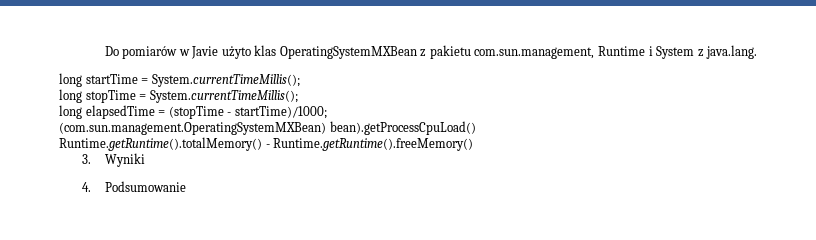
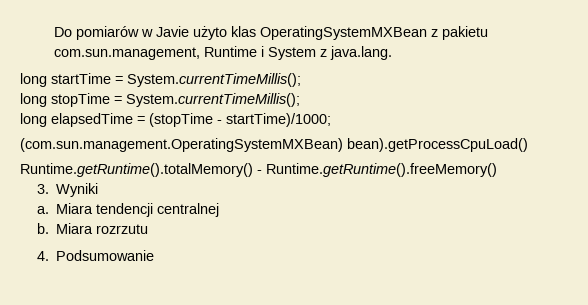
+ a. Miara tendencji centralnej
+ b. Miara rozrzutu

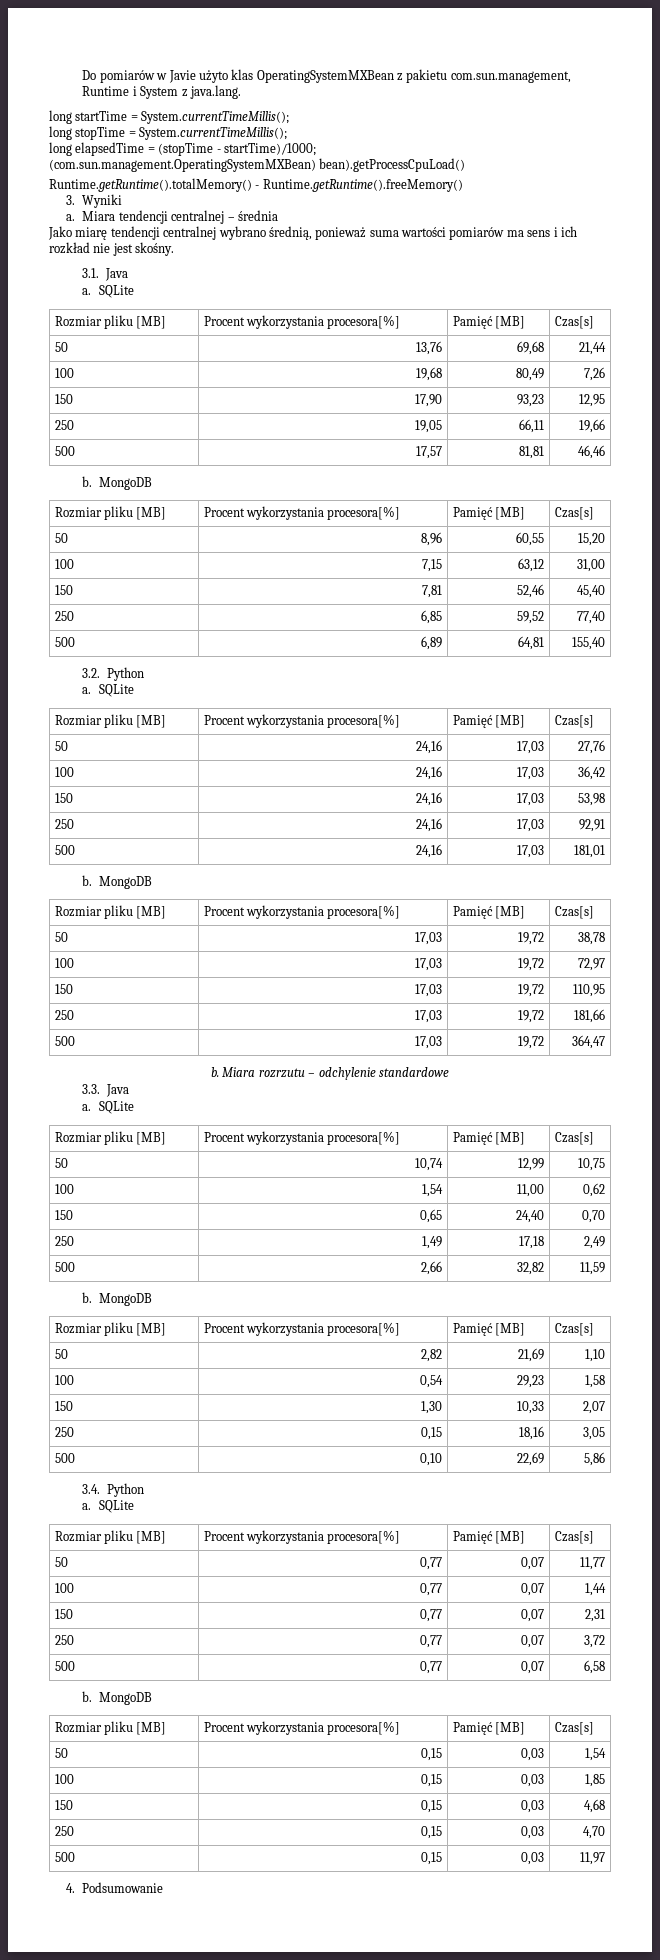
- Miara tendencji centralnej
- b. Miara rozrzutu
+ Miara tendencji centralnej – średnia
+ Jako miarę tendencji centralnej wybrano średnią, ponieważ suma wartości pomiarów ma sens i ich rozkład nie jest skośny.
+ 3.1. Java
+ a. SQLite
+ Rozmiar pliku [MB] | Procent wykorzystania procesora[%] | Pamięć [MB] | Czas[s]
+ 50 | 13,76 | 69,68 | 21,44
+ 100 | 19,68 | 80,49 | 7,26
+ 150 | 17,90 | 93,23 | 12,95
+ 250 | 19,05 | 66,11 | 19,66
+ 500 | 17,57 | 81,81 | 46,46
+ b. MongoDB
+ Rozmiar pliku [MB] | Procent wykorzystania procesora[%] | Pamięć [MB] | Czas[s]
+ 50 | 8,96 | 60,55 | 15,20
+ 100 | 7,15 | 63,12 | 31,00
+ 150 | 7,81 | 52,46 | 45,40
+ 250 | 6,85 | 59,52 | 77,40
+ 500 | 6,89 | 64,81 | 155,40
+ 3.2. Python
+ a. SQLite
+ Rozmiar pliku [MB] | Procent wykorzystania procesora[%] | Pamięć [MB] | Czas[s]
+ 50 | 24,16 | 17,03 | 27,76
+ 100 | 24,16 | 17,03 | 36,42
+ 150 | 24,16 | 17,03 | 53,98
+ 250 | 24,16 | 17,03 | 92,91
+ 500 | 24,16 | 17,03 | 181,01
+ b. MongoDB
+ Rozmiar pliku [MB] | Procent wykorzystania procesora[%] | Pamięć [MB] | Czas[s]
+ 50 | 17,03 | 19,72 | 38,78
+ 100 | 17,03 | 19,72 | 72,97
+ 150 | 17,03 | 19,72 | 110,95
+ 250 | 17,03 | 19,72 | 181,66
+ 500 | 17,03 | 19,72 | 364,47
+ b. Miara rozrzutu – odchylenie standardowe
+ 3.3. Java
+ a. SQLite
+ Rozmiar pliku [MB] | Procent wykorzystania procesora[%] | Pamięć [MB] | Czas[s]
+ 50 | 10,74 | 12,99 | 10,75
+ 100 | 1,54 | 11,00 | 0,62
+ 150 | 0,65 | 24,40 | 0,70
+ 250 | 1,49 | 17,18 | 2,49
+ 500 | 2,66 | 32,82 | 11,59
+ b. MongoDB
+ Rozmiar pliku [MB] | Procent wykorzystania procesora[%] | Pamięć [MB] | Czas[s]
+ 50 | 2,82 | 21,69 | 1,10
+ 100 | 0,54 | 29,23 | 1,58
+ 150 | 1,30 | 10,33 | 2,07
+ 250 | 0,15 | 18,16 | 3,05
+ 500 | 0,10 | 22,69 | 5,86
+ 3.4. Python
+ a. SQLite
+ Rozmiar pliku [MB] | Procent wykorzystania procesora[%] | Pamięć [MB] | Czas[s]
+ 50 | 0,77 | 0,07 | 11,77
+ 100 | 0,77 | 0,07 | 1,44
+ 150 | 0,77 | 0,07 | 2,31
+ 250 | 0,77 | 0,07 | 3,72
+ 500 | 0,77 | 0,07 | 6,58
+ b. MongoDB
+ Rozmiar pliku [MB] | Procent wykorzystania procesora[%] | Pamięć [MB] | Czas[s]
+ 50 | 0,15 | 0,03 | 1,54
+ 100 | 0,15 | 0,03 | 1,85
+ 150 | 0,15 | 0,03 | 4,68
+ 250 | 0,15 | 0,03 | 4,70
+ 500 | 0,15 | 0,03 | 11,97

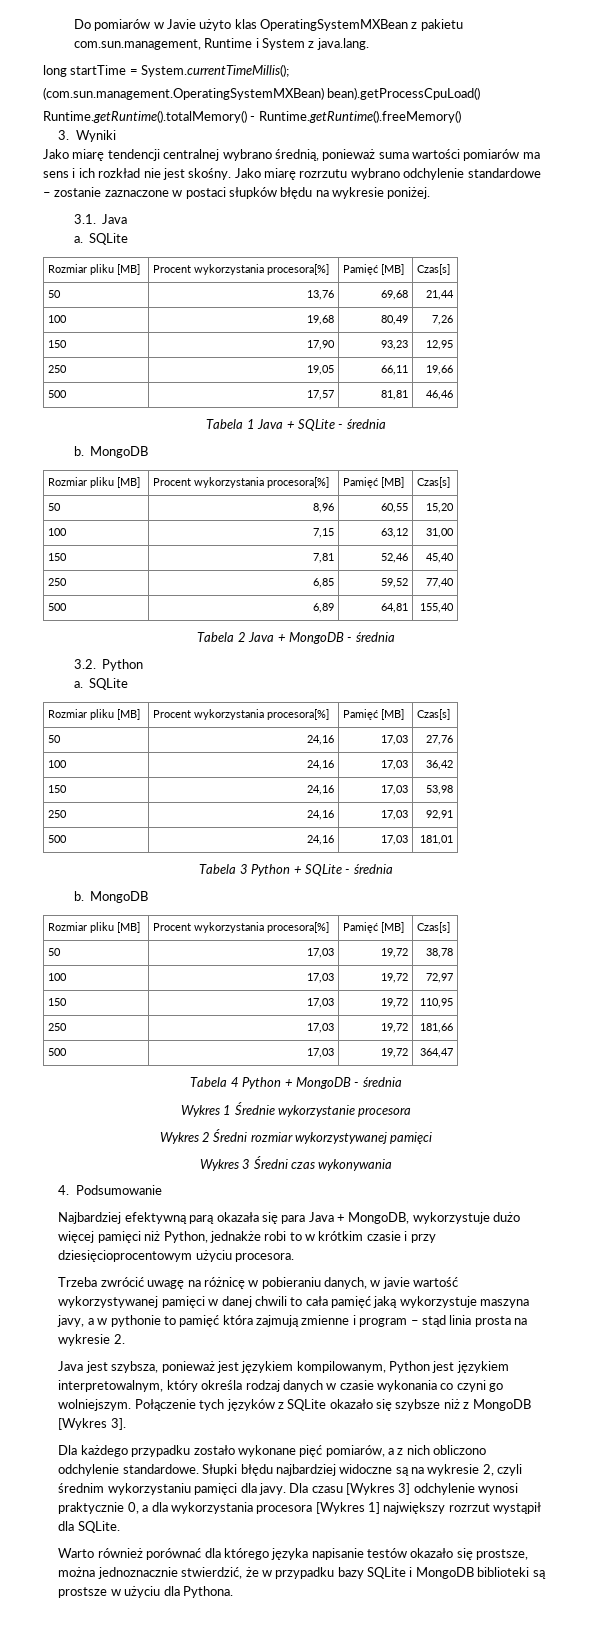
- long stopTime = System.currentTimeMillis();
- long elapsedTime = (stopTime - startTime)/1000;
- a. Miara tendencji centralnej – średnia
+ Jako miarę rozrzutu wybrano odchylenie standardowe – zostanie zaznaczone w postaci słupków błędu na wykresie poniżej.
+ Tabela 1 Java + SQLite - średnia
+ Tabela 2 Java + MongoDB - średnia
+ Tabela 3 Python + SQLite - średnia
- b. Miara rozrzutu – odchylenie standardowe
- 3.3. Java
- a. SQLite
- Rozmiar pliku [MB] | Procent wykorzystania procesora[%] | Pamięć [MB] | Czas[s]
- 50 | 10,74 | 12,99 | 10,75
- 100 | 1,54 | 11,00 | 0,62
- 150 | 0,65 | 24,40 | 0,70
- 250 | 1,49 | 17,18 | 2,49
- 500 | 2,66 | 32,82 | 11,59
- b. MongoDB
- Rozmiar pliku [MB] | Procent wykorzystania procesora[%] | Pamięć [MB] | Czas[s]
- 50 | 2,82 | 21,69 | 1,10
- 100 | 0,54 | 29,23 | 1,58
- 150 | 1,30 | 10,33 | 2,07
- 250 | 0,15 | 18,16 | 3,05
- 500 | 0,10 | 22,69 | 5,86
- 3.4. Python
- a. SQLite
- Rozmiar pliku [MB] | Procent wykorzystania procesora[%] | Pamięć [MB] | Czas[s]
- 50 | 0,77 | 0,07 | 11,77
- 100 | 0,77 | 0,07 | 1,44
- 150 | 0,77 | 0,07 | 2,31
- 250 | 0,77 | 0,07 | 3,72
- 500 | 0,77 | 0,07 | 6,58
- b. MongoDB
- Rozmiar pliku [MB] | Procent wykorzystania procesora[%] | Pamięć [MB] | Czas[s]
- 50 | 0,15 | 0,03 | 1,54
- 100 | 0,15 | 0,03 | 1,85
- 150 | 0,15 | 0,03 | 4,68
- 250 | 0,15 | 0,03 | 4,70
- 500 | 0,15 | 0,03 | 11,97
+ Tabela 4 Python + MongoDB - średnia
+ Wykres 1 Średnie wykorzystanie procesora
+ Wykres 2 Średni rozmiar wykorzystywanej pamięci
+ Wykres 3 Średni czas wykonywania
  4. Podsumowanie
+ Najbardziej efektywną parą okazała się para Java + MongoDB, wykorzystuje dużo więcej pamięci niż Python, jednakże robi to w krótkim czasie i przy dziesięcioprocentowym użyciu procesora.
+ Trzeba zwrócić uwagę na różnicę w pobieraniu danych, w javie wartość wykorzystywanej pamięci w danej chwili to cała pamięć jaką wykorzystuje maszyna javy, a w pythonie to pamięć która zajmują zmienne i program – stąd linia prosta na wykresie 2.
+ Java jest szybsza, ponieważ jest językiem kompilowanym, Python jest językiem interpretowalnym, który określa rodzaj danych w czasie wykonania co czyni go wolniejszym. Połączenie tych języków z SQLite okazało się szybsze niż z MongoDB [Wykres 3].
+ Dla każdego przypadku zostało wykonane pięć pomiarów, a z nich obliczono odchylenie standardowe. Słupki błędu najbardziej widoczne są na wykresie 2, czyli średnim wykorzystaniu pamięci dla javy. Dla czasu [Wykres 3] odchylenie wynosi praktycznie 0, a dla wykorzystania procesora [Wykres 1] największy rozrzut wystąpił dla SQLite.
+ Warto również porównać dla którego języka napisanie testów okazało się prostsze, można jednoznacznie stwierdzić, że w przypadku bazy SQLite i MongoDB biblioteki są prostsze w użyciu dla Pythona.

